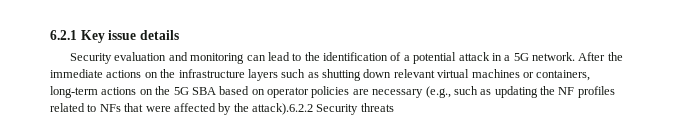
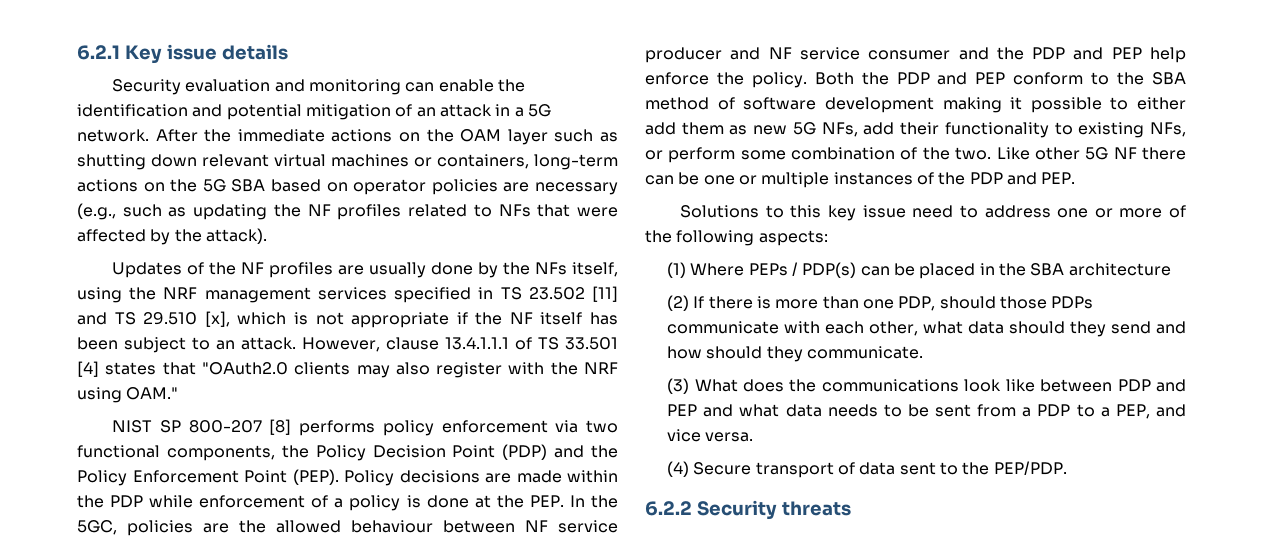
- Security evaluation and monitoring can lead to the identification of a potential attack in a 5G network.
+ Security evaluation and monitoring can enable the identification and potential mitigation of an attack in a 5G network.
- After the immediate actions on the infrastructure layers such as shutting down relevant virtual machines or containers, long-term actions on the 5G SBA based on operator policies are necessary (e.g., such as updating the NF profiles related to NFs that were affected by the attack).6.2.2 Security threats
+ After the immediate actions on the OAM layer such as shutting down relevant virtual machines or containers, long-term actions on the 5G SBA based on operator policies are necessary (e.g., such as updating the NF profiles related to NFs that were affected by the attack).
+ Updates of the NF profiles are usually done by the NFs itself, using the NRF management services specified in TS 23.502 [11] and TS 29.510 [x], which is not appropriate if the NF itself has been subject to an attack. However, clause 13.4.1.1.1 of TS 33.501 [4] states that "OAuth2.0 clients may also register with the NRF using OAM."
+ NIST SP 800-207 [8] performs policy enforcement via two functional components, the Policy Decision Point (PDP) and the Policy Enforcement Point (PEP). Policy decisions are made within the PDP while enforcement of a policy is done at the PEP. In the 5GC, policies are the allowed behaviour between NF service producer and NF service consumer and the PDP and PEP help enforce the policy. Both the PDP and PEP conform to the SBA method of software development making it possible to either add them as new 5G NFs, add their functionality to existing NFs, or perform some combination of the two. Like other 5G NF there can be one or multiple instances of the PDP and PEP.
+ Solutions to this key issue need to address one or more of the following aspects:
+ (1) Where PEPs / PDP(s) can be placed in the SBA architecture
+ (2) If there is more than one PDP, should those PDPs communicate with each other, what data should they send and how should they communicate.
+ (3) What does the communications look like between PDP and PEP and what data needs to be sent from a PDP to a PEP, and vice versa.
+ (4) Secure transport of data sent to the PEP/PDP.
+ 6.2.2 Security threats

